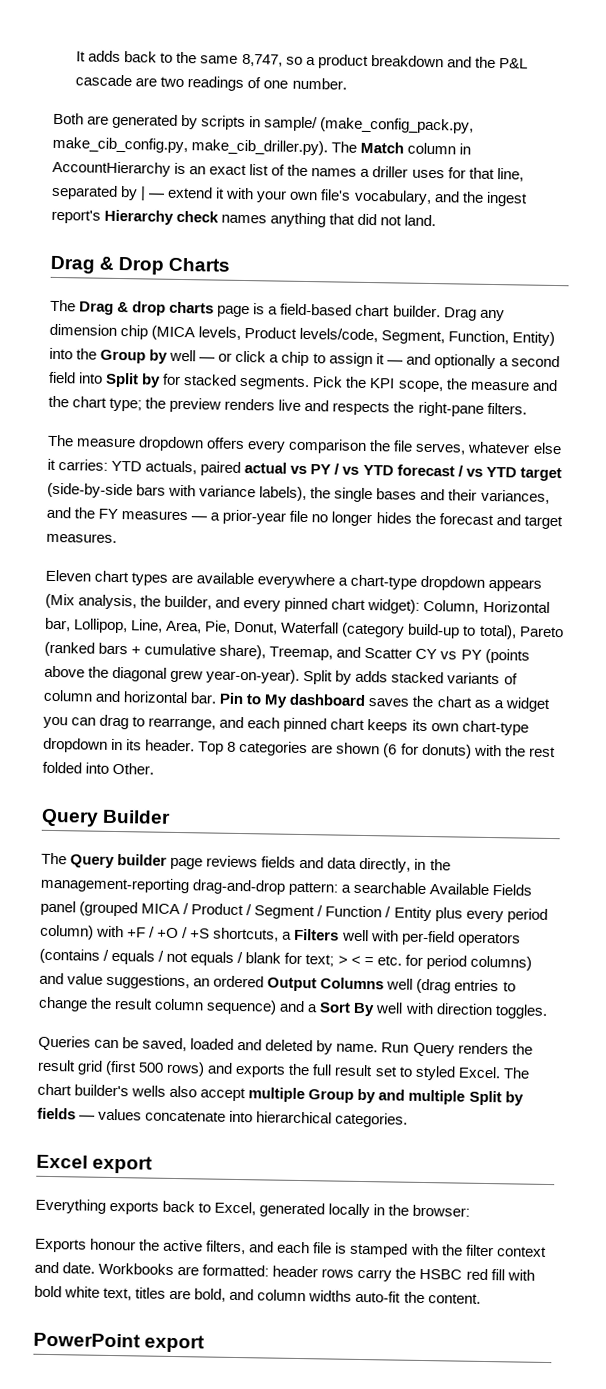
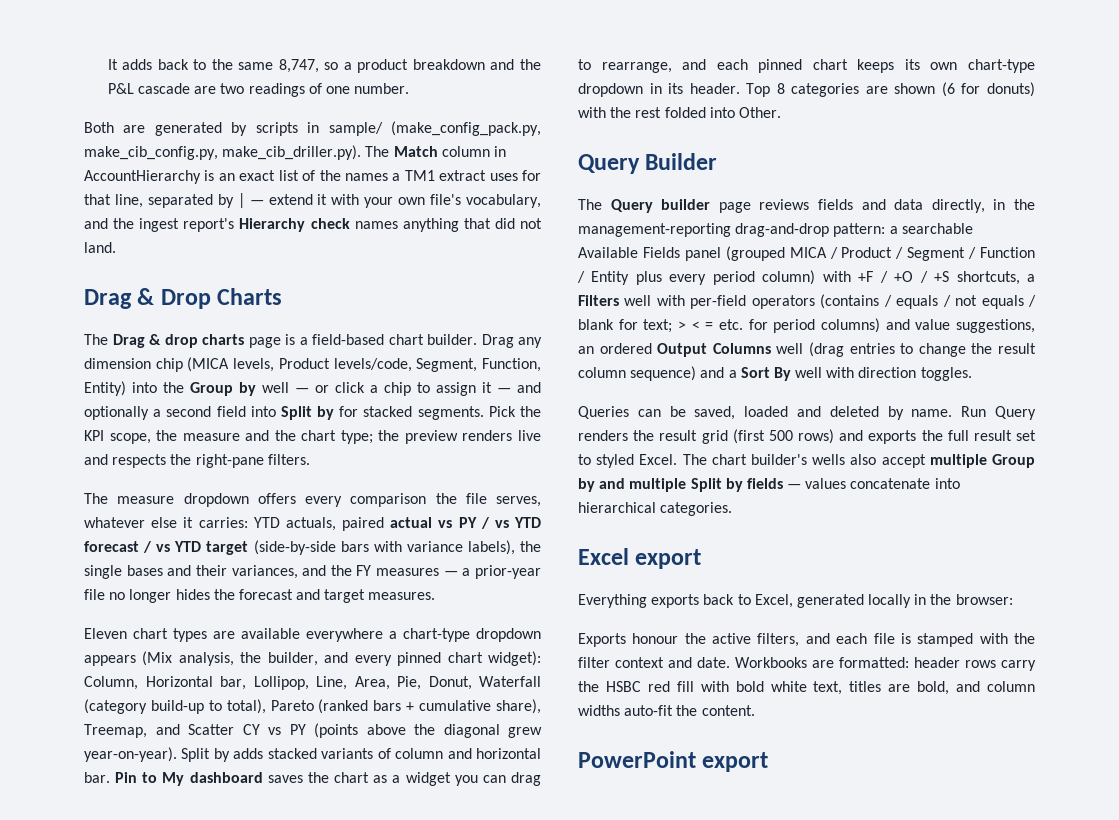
- Both are generated by scripts in sample/ (make_config_pack.py, make_cib_config.py, make_cib_driller.py). The Match column in AccountHierarchy is an exact list of the names a driller uses for that line, separated by | — extend it with your own file's vocabulary, and the ingest report's Hierarchy check names anything that did not land.
+ Both are generated by scripts in sample/ (make_config_pack.py, make_cib_config.py, make_cib_driller.py). The Match column in AccountHierarchy is an exact list of the names a TM1 extract uses for that line, separated by | — extend it with your own file's vocabulary, and the ingest report's Hierarchy check names anything that did not land.

